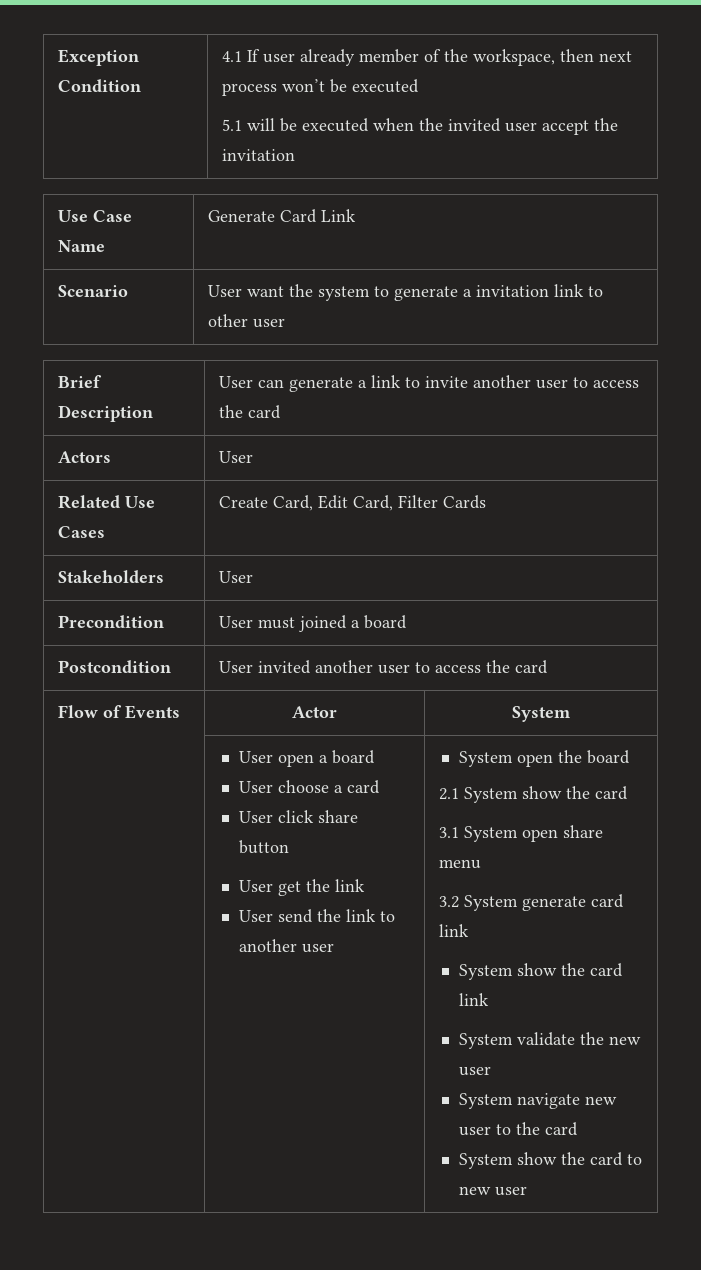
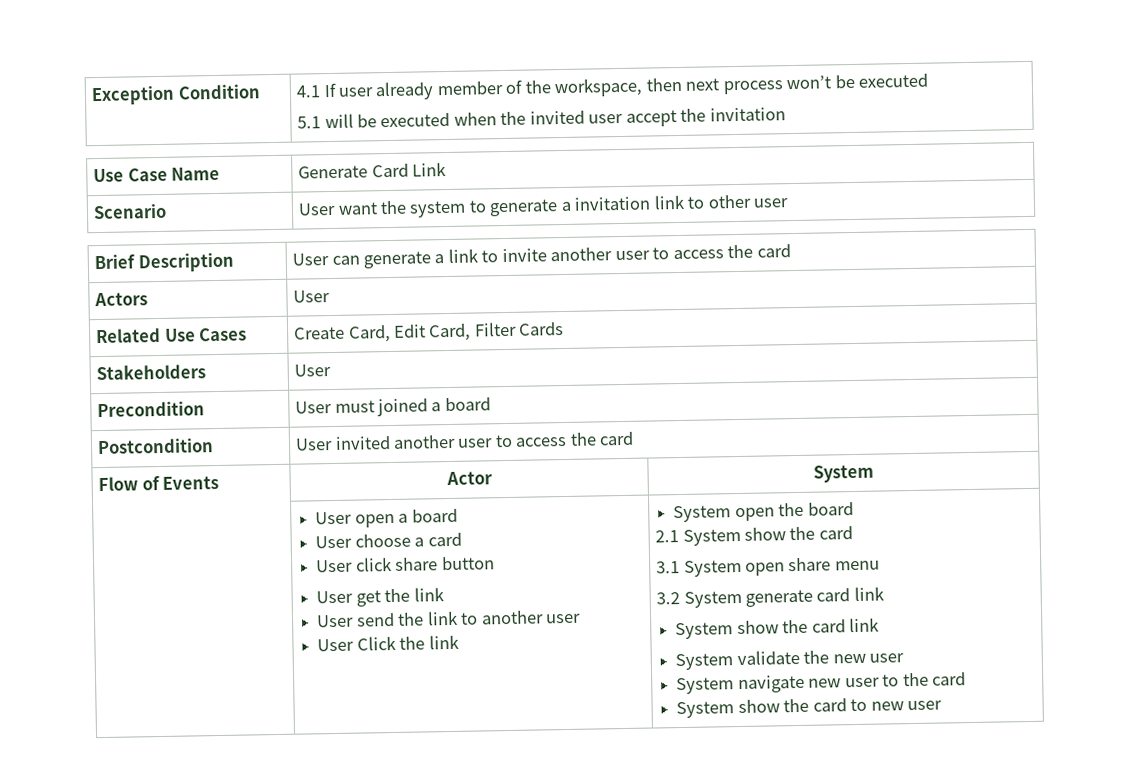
+ User Click the link

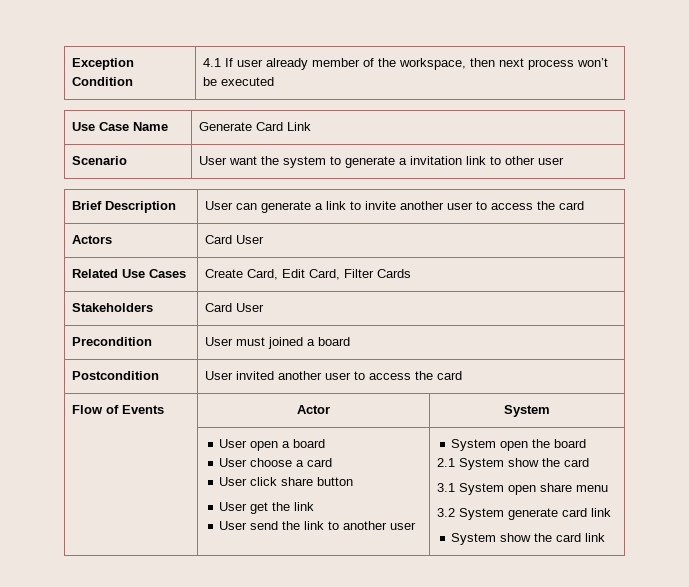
  Exception Condition | 4.1 If user already member of the workspace, then next process won’t be executed
- 5.1 will be executed when the invited user accept the invitation
- Actors | User
+ Actors | Card User
- Stakeholders | User
+ Stakeholders | Card User
- User Click the link
- System validate the new user
- System navigate new user to the card
- System show the card to new user

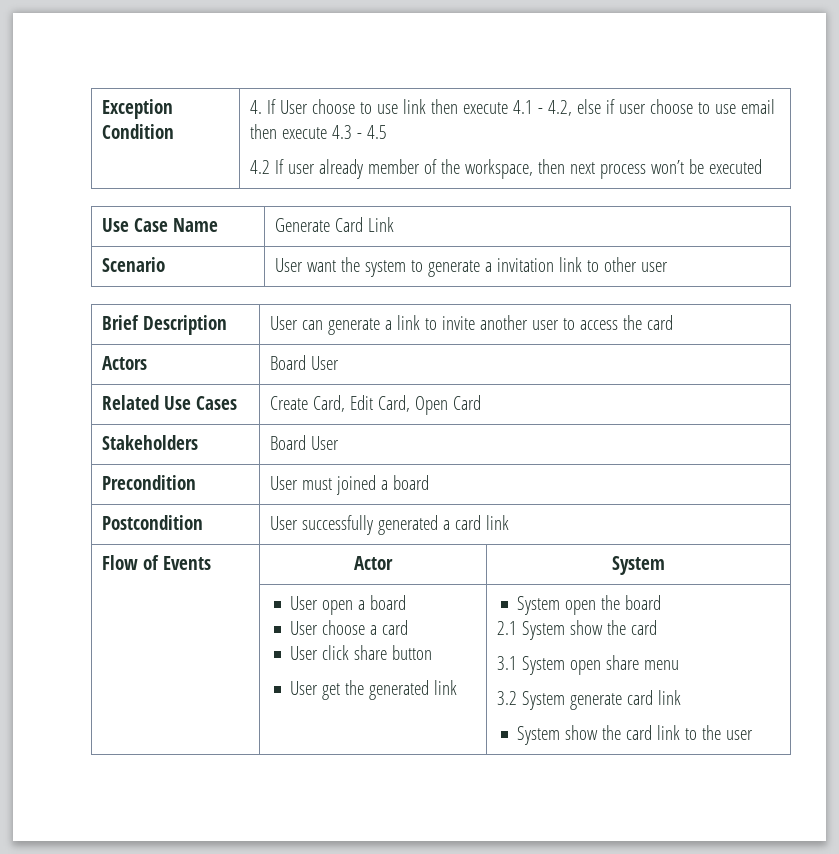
- Exception Condition | 4.1 If user already member of the workspace, then next process won’t be executed
+ Exception Condition | 4. If User choose to use link then execute 4.1 - 4.2, else if user choose to use email then execute 4.3 - 4.5
+ 4.2 If user already member of the workspace, then next process won’t be executed
- Actors | Card User
+ Actors | Board User
- Related Use Cases | Create Card, Edit Card, Filter Cards
+ Related Use Cases | Create Card, Edit Card, Open Card
- Stakeholders | Card User
+ Stakeholders | Board User
- Postcondition | User invited another user to access the card
+ Postcondition | User successfully generated a card link
- User get the link
- User send the link to another user
+ User get the generated link
- System show the card link
+ System show the card link to the user

